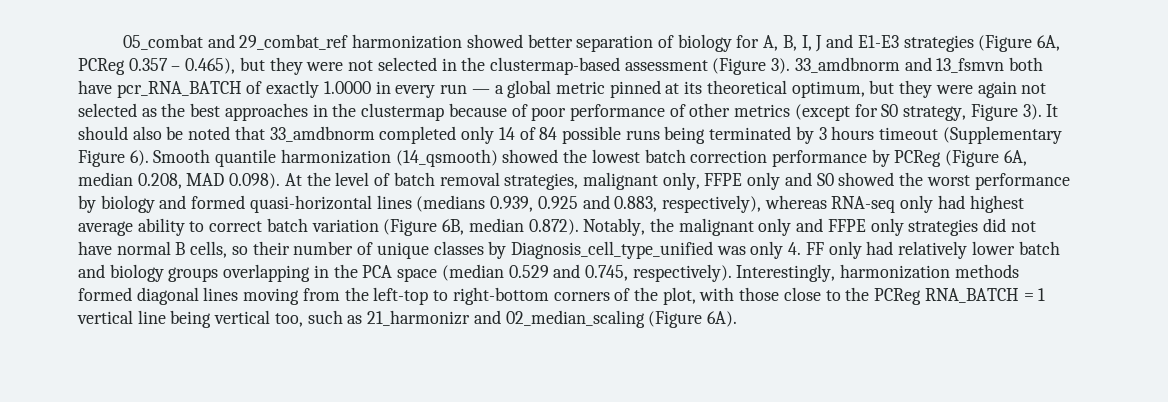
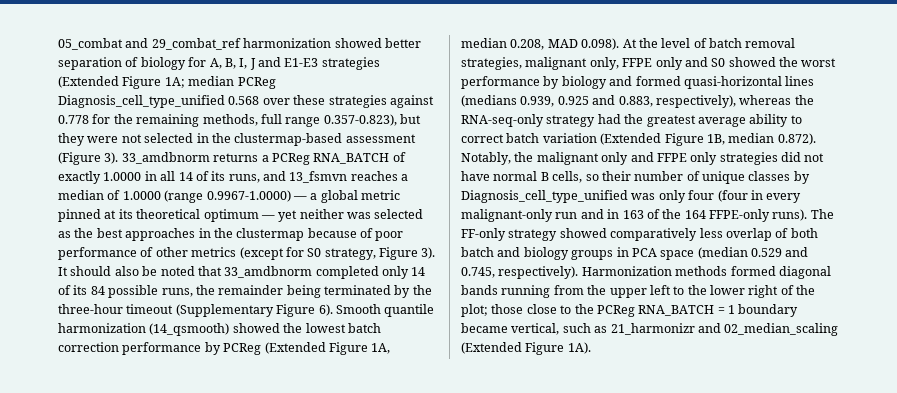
- 05_combat and 29_combat_ref harmonization showed better separation of biology for A, B, I, J and E1-E3 strategies (Figure 6A, PCReg 0.357 – 0.465), but they were not selected in the clustermap-based assessment (Figure 3).
+ 05_combat and 29_combat_ref harmonization showed better separation of biology for A, B, I, J and E1-E3 strategies (Extended Figure 1A; median PCReg Diagnosis_cell_type_unified 0.568 over these strategies against 0.778 for the remaining methods, full range 0.357-0.823), but they were not selected in the clustermap-based assessment (Figure 3).
- 33_amdbnorm and 13_fsmvn both have pcr_RNA_BATCH of exactly 1.0000 in every run — a global metric pinned at its theoretical optimum, but they were again not selected as the best approaches in the clustermap because of poor performance of other metrics (except for S0 strategy, Figure 3).
+ 33_amdbnorm returns a PCReg RNA_BATCH of exactly 1.0000 in all 14 of its runs, and 13_fsmvn reaches a median of 1.0000 (range 0.9967-1.0000) — a global metric pinned at its theoretical optimum — yet neither was selected as the best approaches in the clustermap because of poor performance of other metrics (except for S0 strategy, Figure 3).
- It should also be noted that 33_amdbnorm completed only 14 of 84 possible runs being terminated by 3 hours timeout (Supplementary Figure 6).
+ It should also be noted that 33_amdbnorm completed only 14 of its 84 possible runs, the remainder being terminated by the three-hour timeout (Supplementary Figure 6).
- Smooth quantile harmonization (14_qsmooth) showed the lowest batch correction performance by PCReg (Figure 6A, median 0.208, MAD 0.098). At the level of batch removal strategies, malignant only, FFPE only and S0 showed the worst performance by biology and formed quasi-horizontal lines (medians 0.939, 0.925 and 0.883, respectively), whereas RNA-seq only had highest average ability to correct batch variation (Figure 6B, median 0.872). Notably, the malignant only and FFPE only strategies did not have normal B cells, so their number of unique classes by Diagnosis_cell_type_unified was only 4. FF only had relatively lower batch and biology groups overlapping in the PCA space (median 0.529 and 0.745, respectively).
+ Smooth quantile harmonization (14_qsmooth) showed the lowest batch correction performance by PCReg (Extended Figure 1A, median 0.208, MAD 0.098). At the level of batch removal strategies, malignant only, FFPE only and S0 showed the worst performance by biology and formed quasi-horizontal lines (medians 0.939, 0.925 and 0.883, respectively), whereas the RNA-seq-only strategy had the greatest average ability to correct batch variation (Extended Figure 1B, median 0.872). Notably, the malignant only and FFPE only strategies did not have normal B cells, so their number of unique classes by Diagnosis_cell_type_unified was only four (four in every malignant-only run and in 163 of the 164 FFPE-only runs). The FF-only strategy showed comparatively less overlap of both batch and biology groups in PCA space (median 0.529 and 0.745, respectively).
- Interestingly, harmonization methods formed diagonal lines moving from the left-top to right-bottom corners of the plot, with those close to the PCReg RNA_BATCH = 1 vertical line being vertical too, such as 21_harmonizr and 02_median_scaling (Figure 6A).
+ Harmonization methods formed diagonal bands running from the upper left to the lower right of the plot; those close to the PCReg RNA_BATCH = 1 boundary became vertical, such as 21_harmonizr and 02_median_scaling (Extended Figure 1A).

